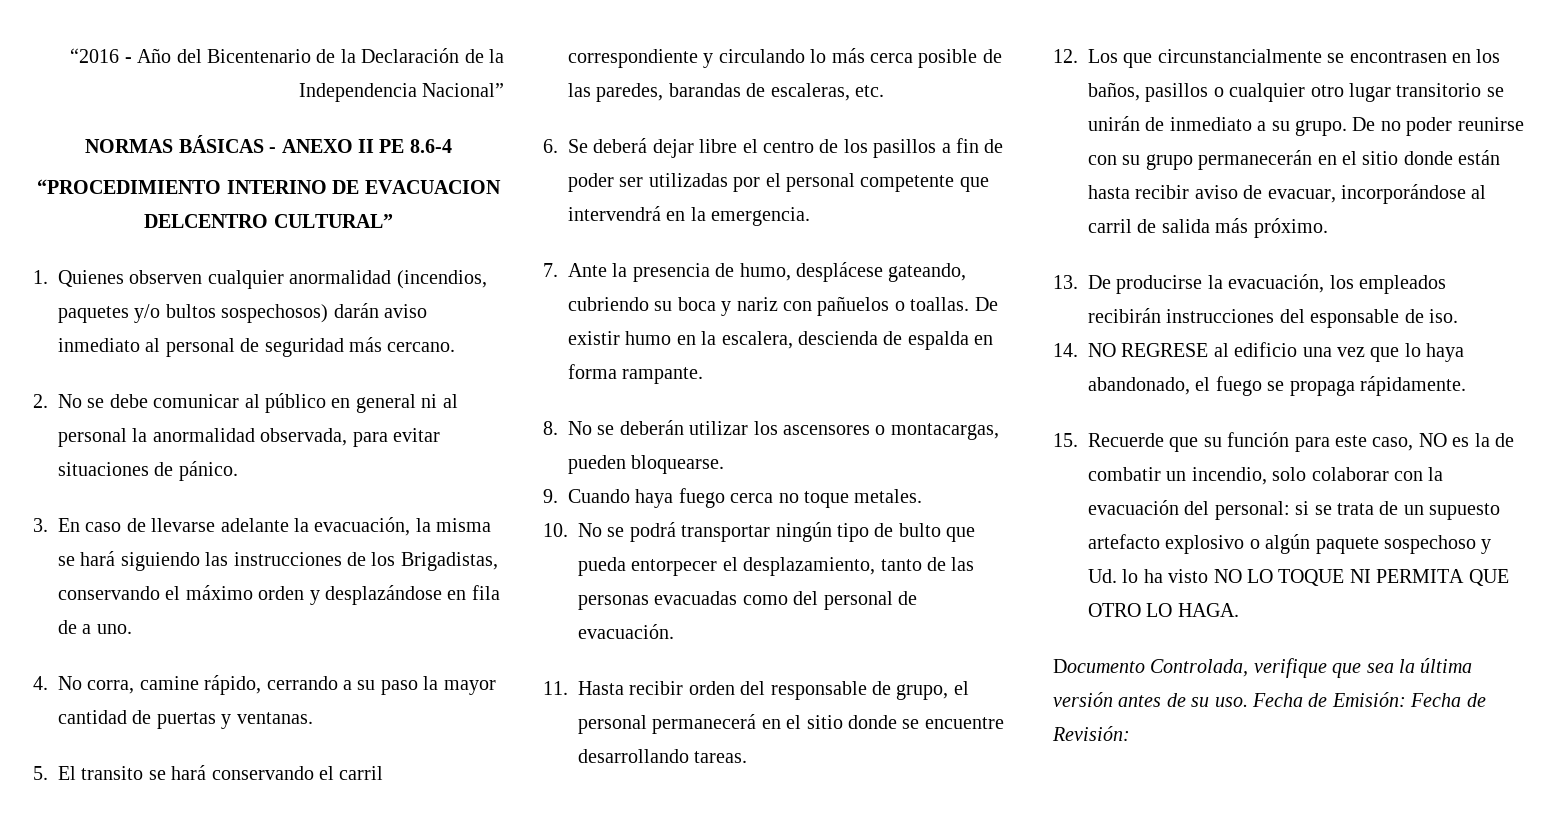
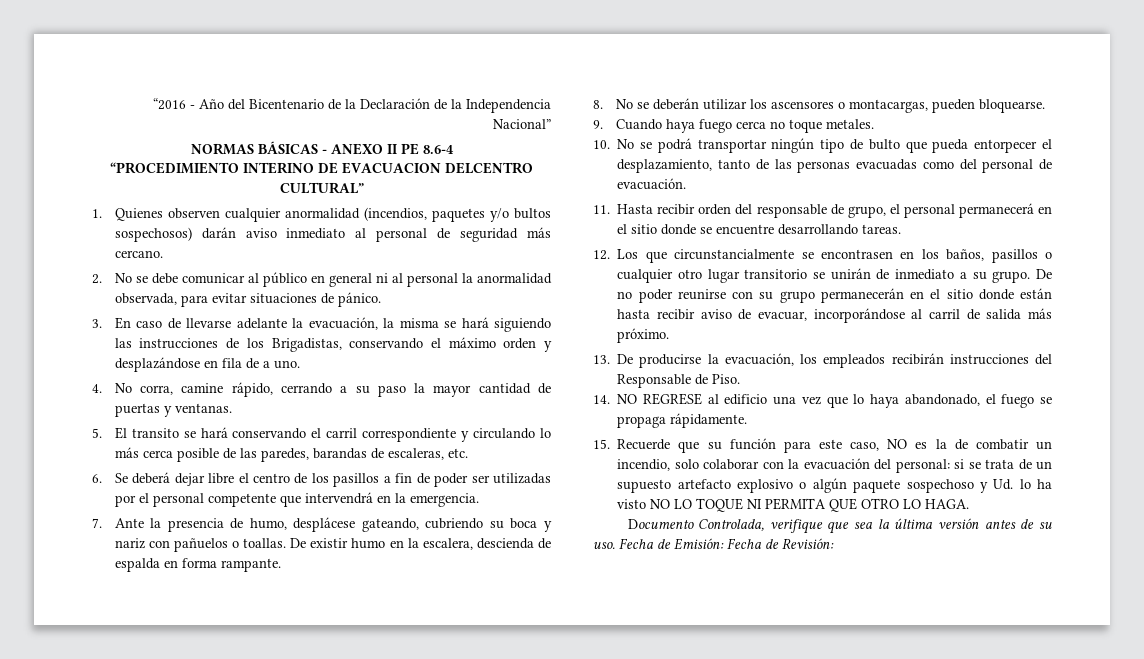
- 13. De producirse la evacuación, los empleados recibirán instrucciones del esponsable de iso.
+ 13. De producirse la evacuación, los empleados recibirán instrucciones del Responsable de Piso.

